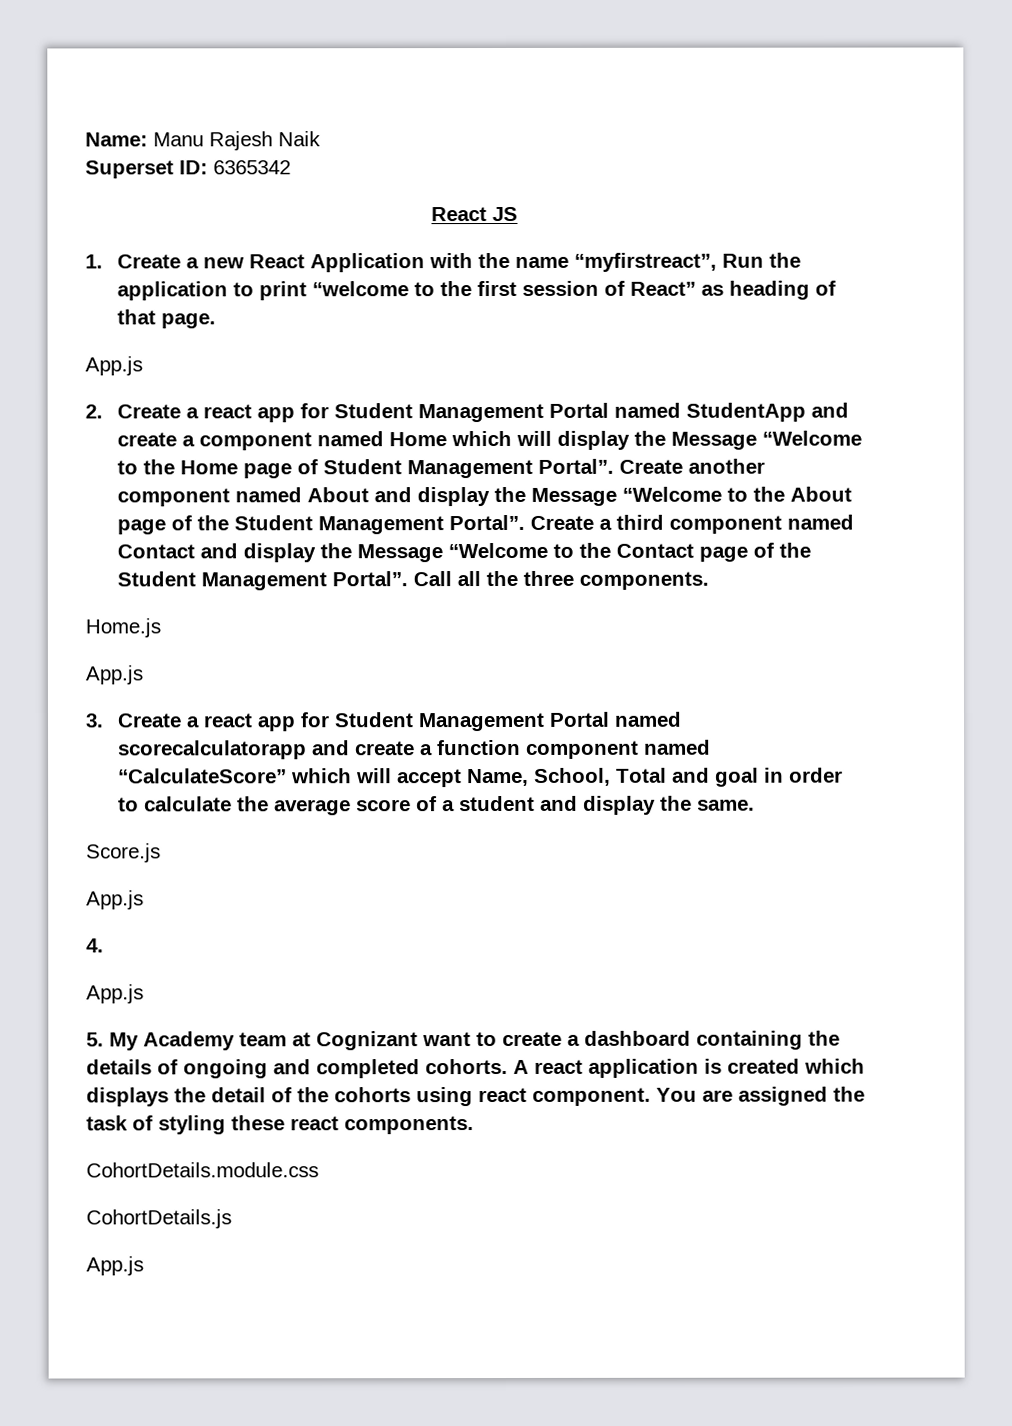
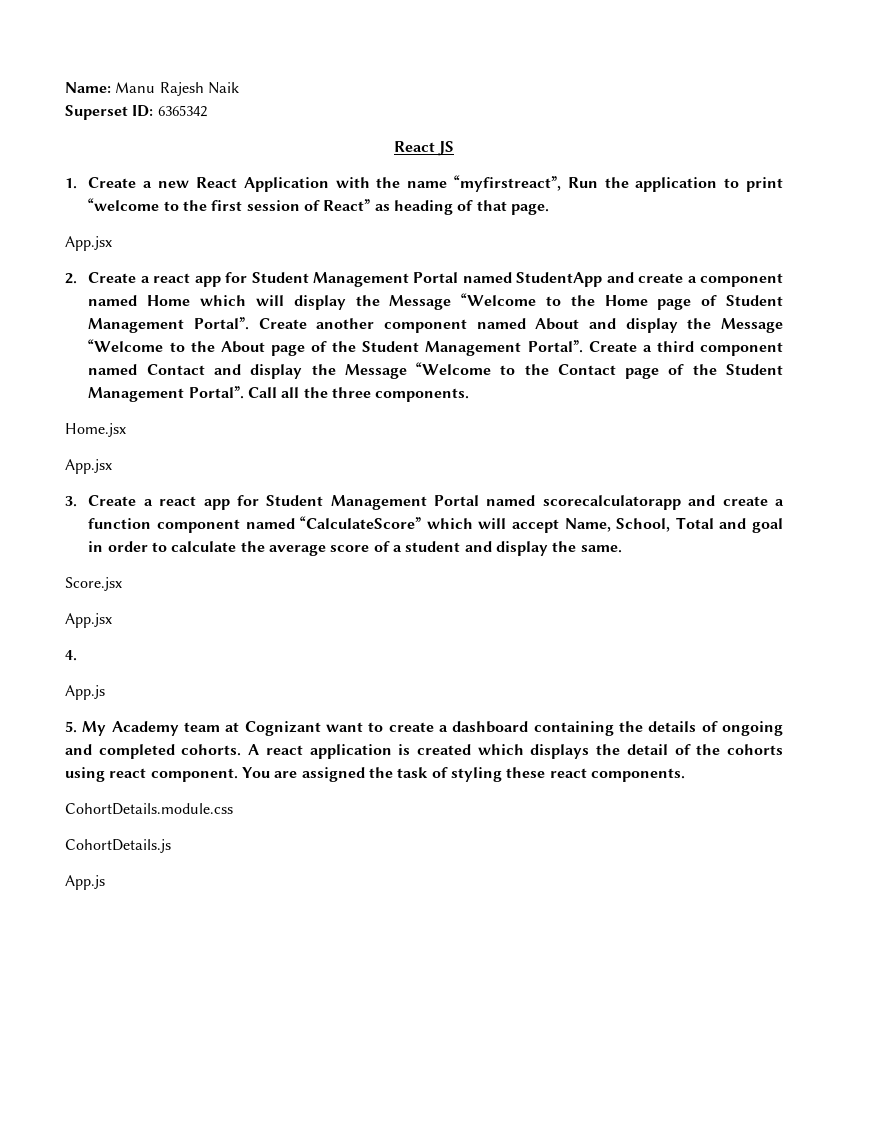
  1. Create a new React Application with the name “myfirstreact”, Run the application to print “welcome to the first session of React” as heading of that page.
- App.js
+ App.jsx
- Home.js
- App.js
+ Home.jsx
+ App.jsx
- Score.js
- App.js
+ Score.jsx
+ App.jsx

